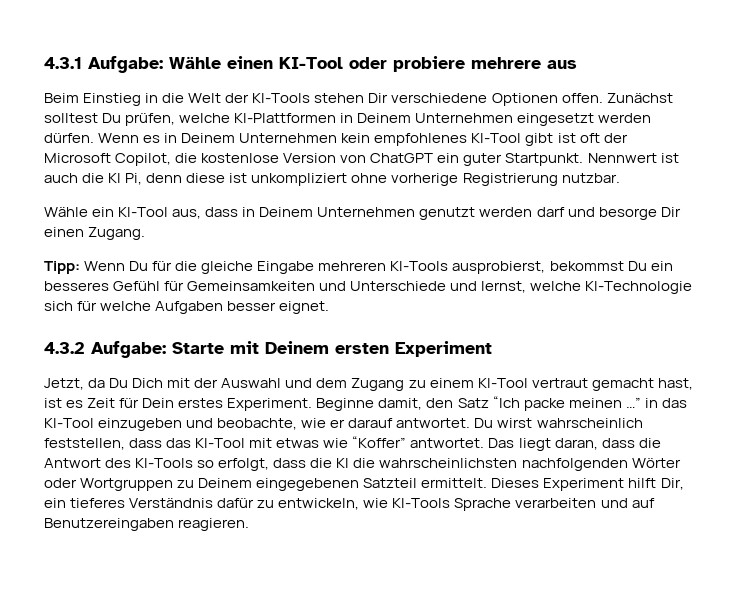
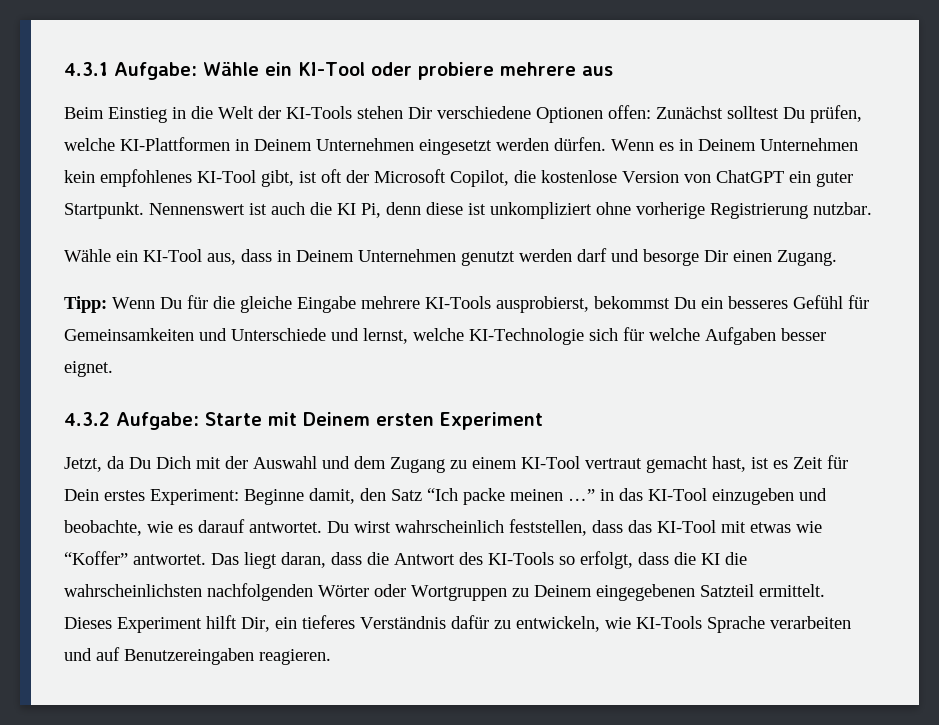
- 4.3.1 Aufgabe: Wähle einen KI-Tool oder probiere mehrere aus
+ 4.3.1 Aufgabe: Wähle ein KI-Tool oder probiere mehrere aus
- Beim Einstieg in die Welt der KI-Tools stehen Dir verschiedene Optionen offen. Zunächst solltest Du prüfen, welche KI-Plattformen in Deinem Unternehmen eingesetzt werden dürfen.
+ Beim Einstieg in die Welt der KI-Tools stehen Dir verschiedene Optionen offen: Zunächst solltest Du prüfen, welche KI-Plattformen in Deinem Unternehmen eingesetzt werden dürfen.
- Wenn es in Deinem Unternehmen kein empfohlenes KI-Tool gibt ist oft der Microsoft Copilot, die kostenlose Version von ChatGPT ein guter Startpunkt.
+ Wenn es in Deinem Unternehmen kein empfohlenes KI-Tool gibt, ist oft der Microsoft Copilot, die kostenlose Version von ChatGPT ein guter Startpunkt.
- Nennwert ist auch die KI Pi, denn diese ist unkompliziert ohne vorherige Registrierung nutzbar.
+ Nennenswert ist auch die KI Pi, denn diese ist unkompliziert ohne vorherige Registrierung nutzbar.
- Tipp: Wenn Du für die gleiche Eingabe mehreren KI-Tools ausprobierst, bekommst Du ein besseres Gefühl für Gemeinsamkeiten und Unterschiede und lernst, welche KI-Technologie sich für welche Aufgaben besser eignet.
+ Tipp: Wenn Du für die gleiche Eingabe mehrere KI-Tools ausprobierst, bekommst Du ein besseres Gefühl für Gemeinsamkeiten und Unterschiede und lernst, welche KI-Technologie sich für welche Aufgaben besser eignet.
- Jetzt, da Du Dich mit der Auswahl und dem Zugang zu einem KI-Tool vertraut gemacht hast, ist es Zeit für Dein erstes Experiment. Beginne damit, den Satz “Ich packe meinen …” in das KI-Tool einzugeben und beobachte, wie er darauf antwortet.
+ Jetzt, da Du Dich mit der Auswahl und dem Zugang zu einem KI-Tool vertraut gemacht hast, ist es Zeit für Dein erstes Experiment: Beginne damit, den Satz “Ich packe meinen …” in das KI-Tool einzugeben und beobachte, wie es darauf antwortet.

